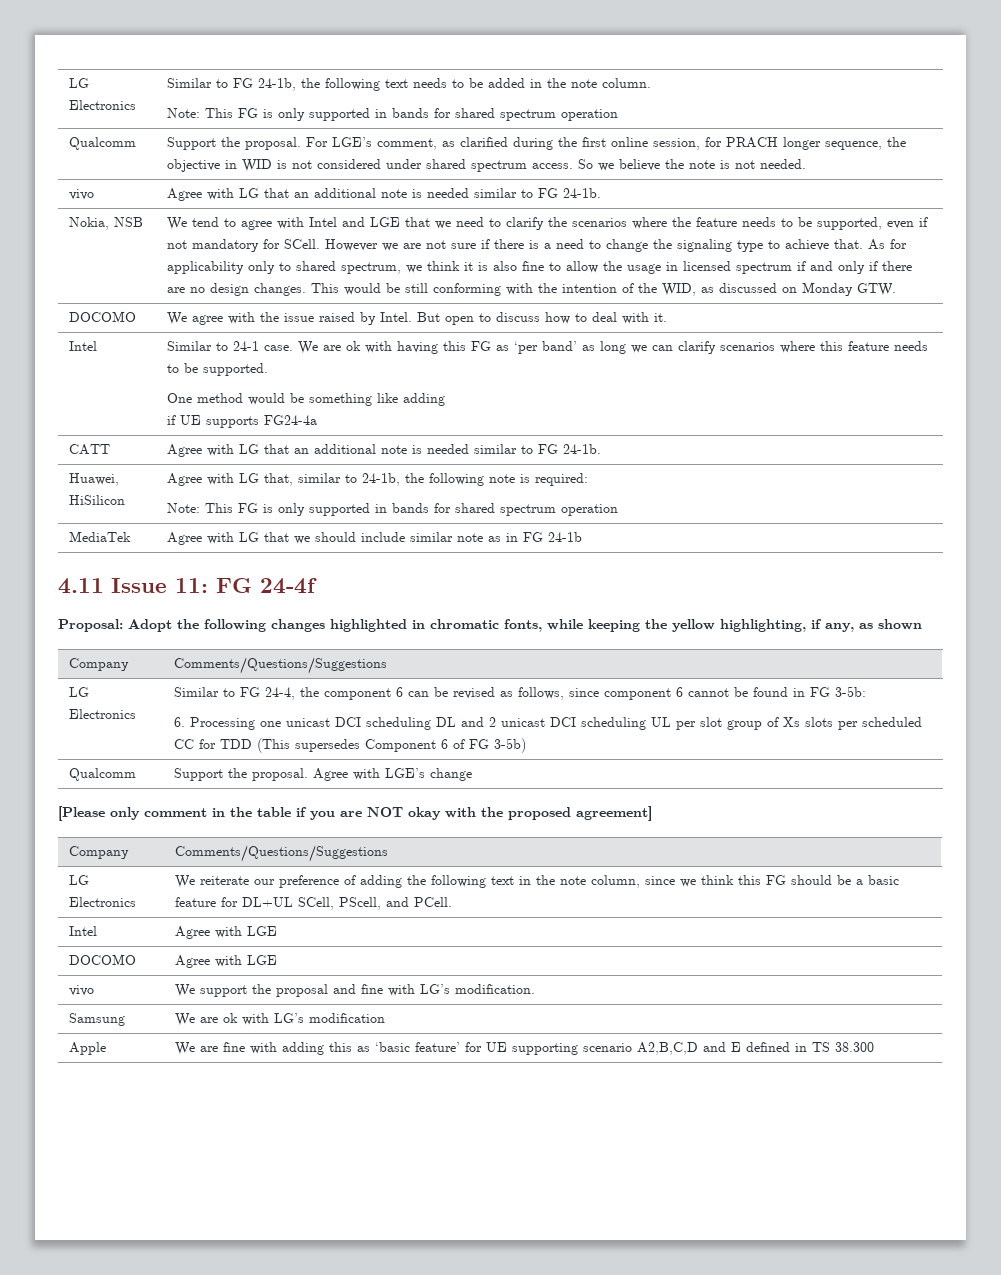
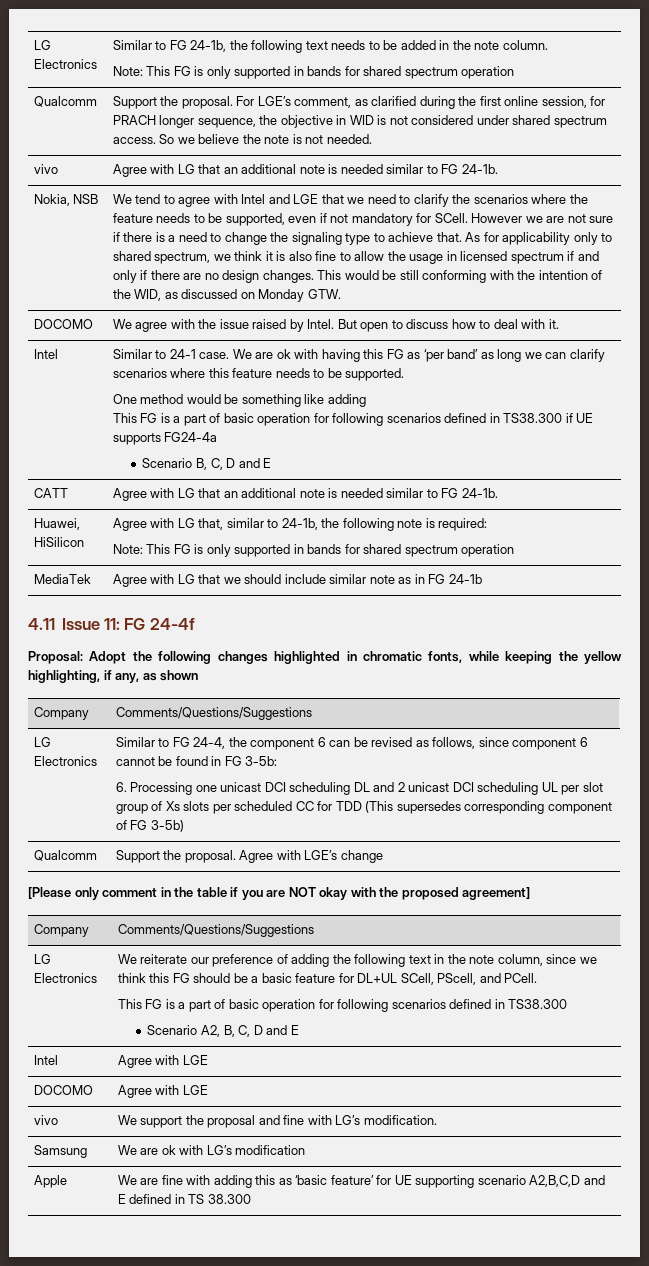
- if UE supports FG24-4a
+ This FG is a part of basic operation for following scenarios defined in TS38.300 if UE supports FG24-4a
+ Scenario B, C, D and E
- 6. Processing one unicast DCI scheduling DL and 2 unicast DCI scheduling UL per slot group of Xs slots per scheduled CC for TDD (This supersedes Component 6 of FG 3-5b)
+ 6. Processing one unicast DCI scheduling DL and 2 unicast DCI scheduling UL per slot group of Xs slots per scheduled CC for TDD (This supersedes corresponding component of FG 3-5b)
  We reiterate our preference of adding the following text in the note column, since we think this FG should be a basic feature for DL+UL SCell, PScell, and PCell.
+ This FG is a part of basic operation for following scenarios defined in TS38.300
+ Scenario A2, B, C, D and E

